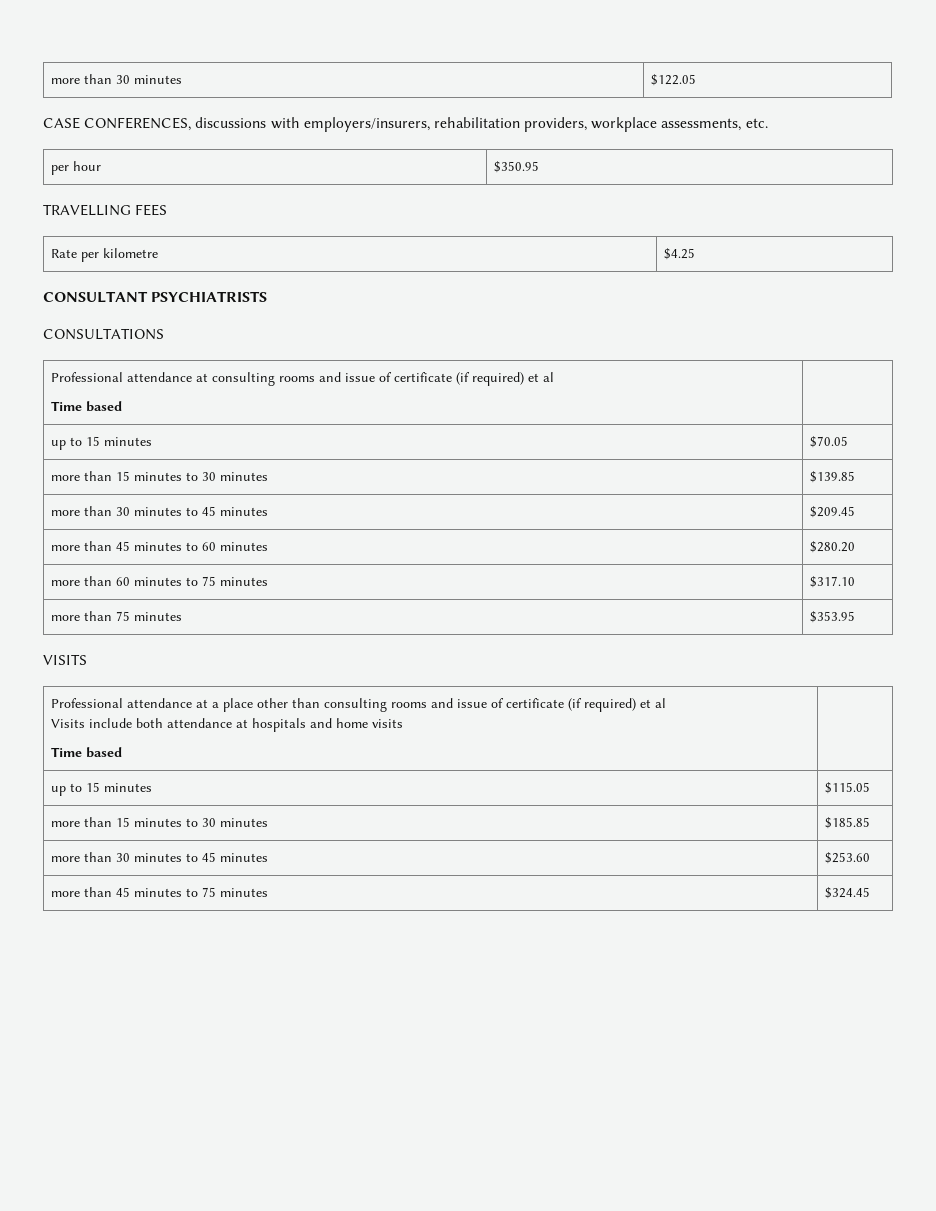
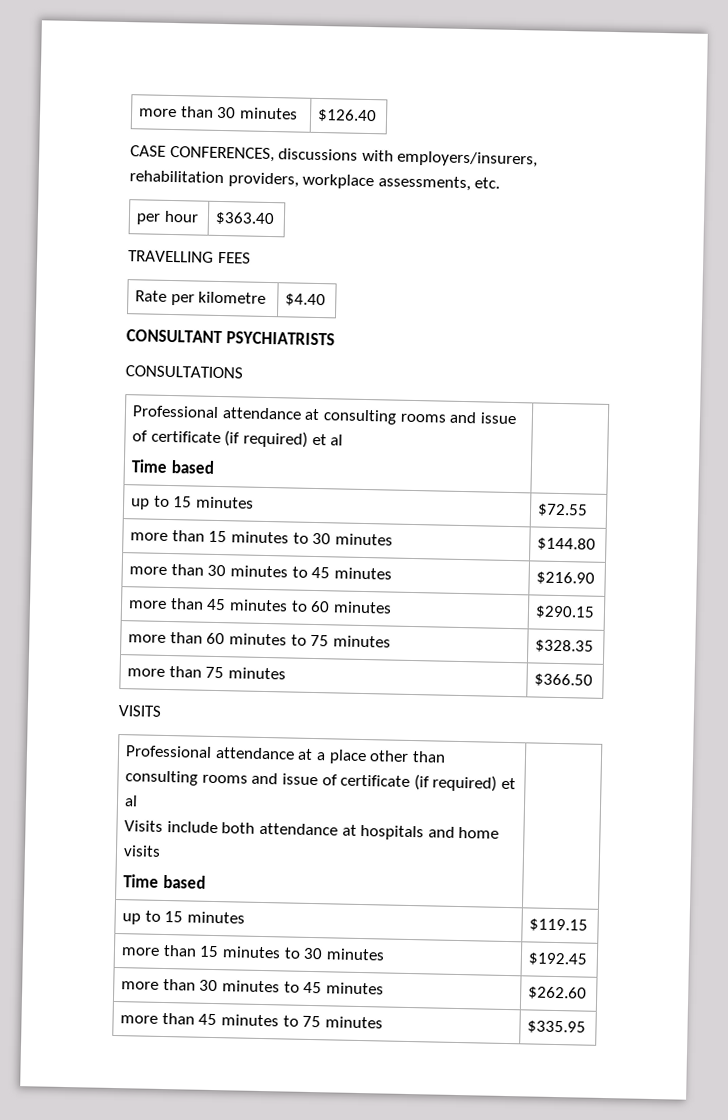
- more than 30 minutes | $122.05
+ more than 30 minutes | $126.40
- per hour | $350.95
+ per hour | $363.40
- Rate per kilometre | $4.25
+ Rate per kilometre | $4.40
- up to 15 minutes | $70.05
- more than 15 minutes to 30 minutes | $139.85
- more than 30 minutes to 45 minutes | $209.45
+ up to 15 minutes | $72.55
+ more than 15 minutes to 30 minutes | $144.80
+ more than 30 minutes to 45 minutes | $216.90
- more than 45 minutes to 60 minutes | $280.20
+ more than 45 minutes to 60 minutes | $290.15
- more than 60 minutes to 75 minutes | $317.10
+ more than 60 minutes to 75 minutes | $328.35
- more than 75 minutes | $353.95
+ more than 75 minutes | $366.50
- up to 15 minutes | $115.05
- more than 15 minutes to 30 minutes | $185.85
- more than 30 minutes to 45 minutes | $253.60
+ up to 15 minutes | $119.15
+ more than 15 minutes to 30 minutes | $192.45
+ more than 30 minutes to 45 minutes | $262.60
- more than 45 minutes to 75 minutes | $324.45
+ more than 45 minutes to 75 minutes | $335.95

